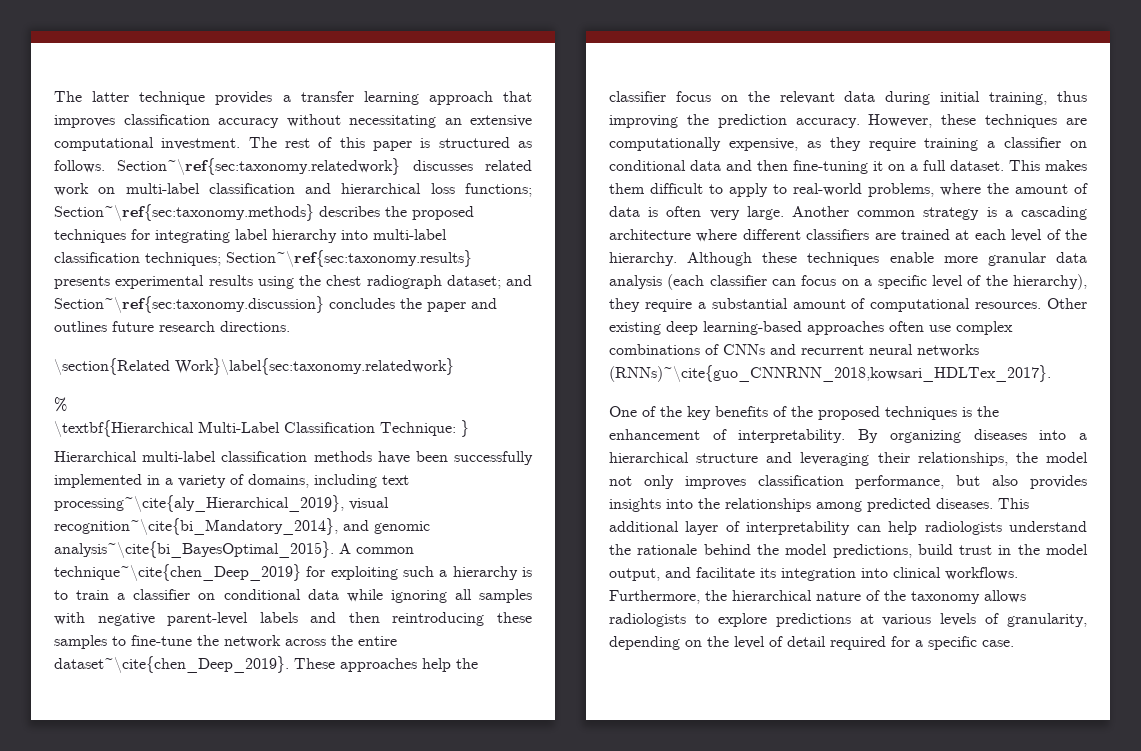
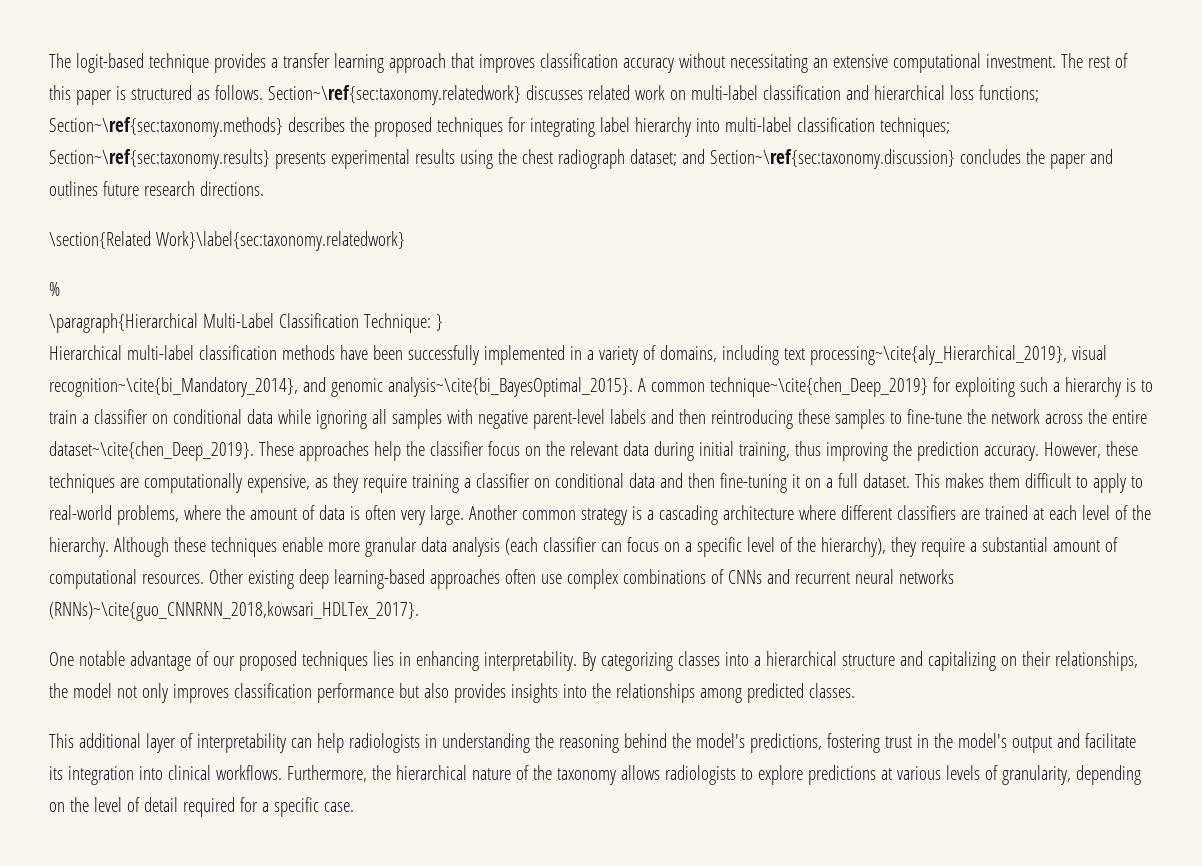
- The latter technique provides a transfer learning approach that improves classification accuracy without necessitating an extensive computational investment.
+ The logit-based technique provides a transfer learning approach that improves classification accuracy without necessitating an extensive computational investment.
- \textbf{Hierarchical Multi-Label Classification Technique: }
+ \paragraph{Hierarchical Multi-Label Classification Technique: }
- One of the key benefits of the proposed techniques is the enhancement of interpretability. By organizing diseases into a hierarchical structure and leveraging their relationships, the model not only improves classification performance, but also provides insights into the relationships among predicted diseases. This additional layer of interpretability can help radiologists understand the rationale behind the model predictions, build trust in the model output, and facilitate its integration into clinical workflows.
+ One notable advantage of our proposed techniques lies in enhancing interpretability. By categorizing classes into a hierarchical structure and capitalizing on their relationships, the model not only improves classification performance but also provides insights into the relationships among predicted classes.
+ This additional layer of interpretability can help radiologists in understanding the reasoning behind the model's predictions, fostering trust in the model's output and facilitate its integration into clinical workflows.

